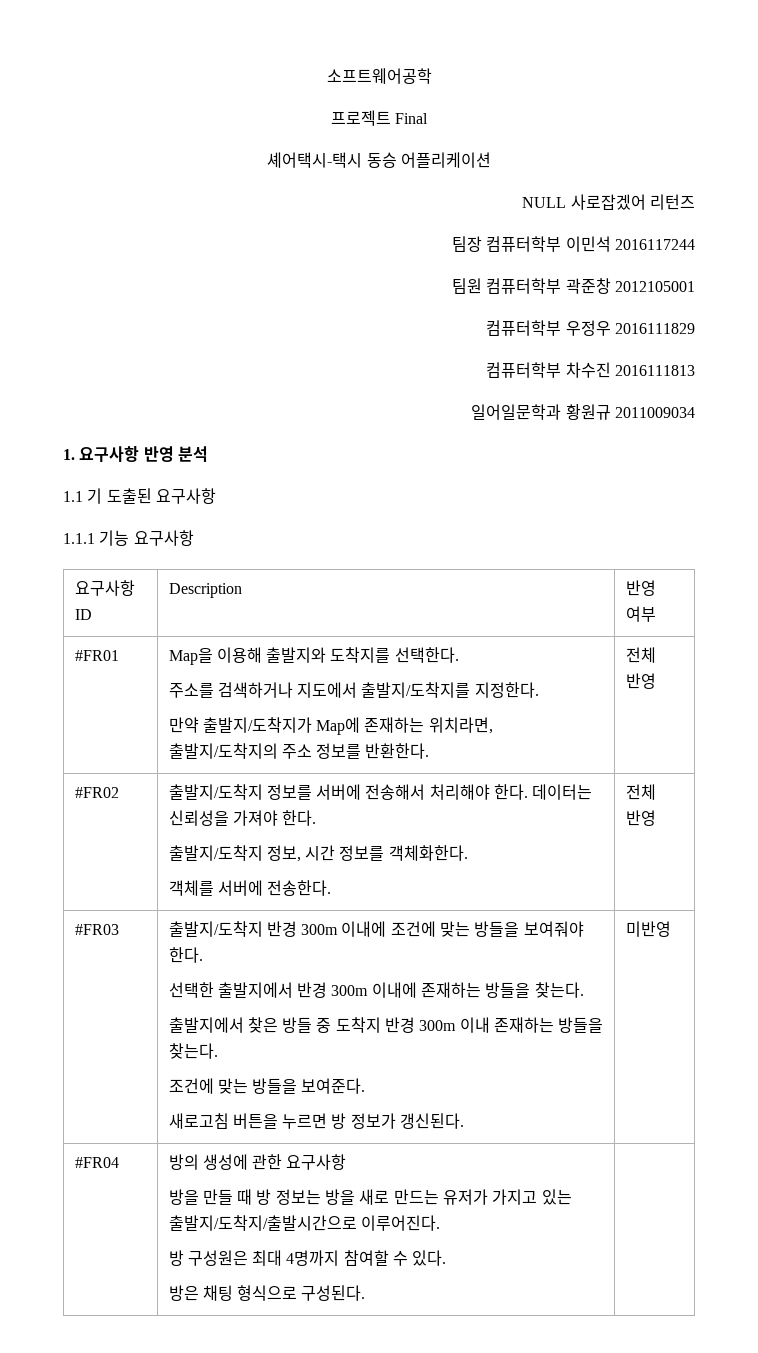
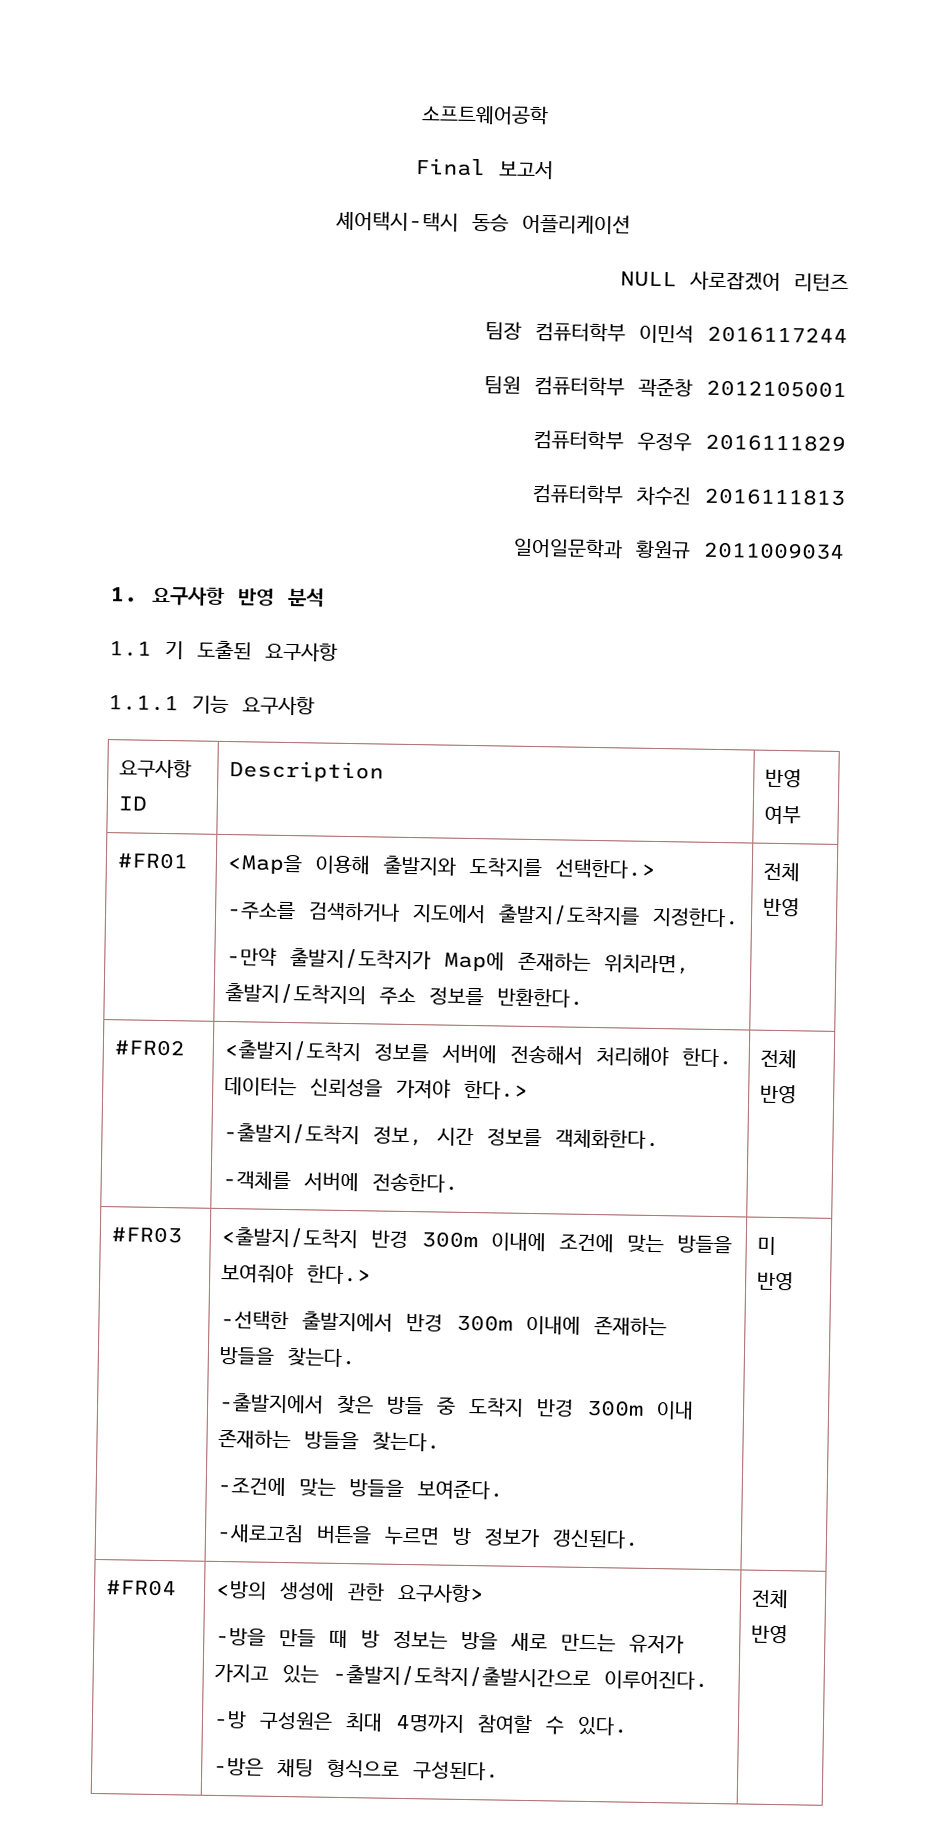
- 프로젝트 Final
+ Final 보고서
- #FR01 | Map을 이용해 출발지와 도착지를 선택한다.
- 주소를 검색하거나 지도에서 출발지/도착지를 지정한다.
- 만약 출발지/도착지가 Map에 존재하는 위치라면, 출발지/도착지의 주소 정보를 반환한다. | 전체 반영
+ #FR01 | <Map을 이용해 출발지와 도착지를 선택한다.>
+ -주소를 검색하거나 지도에서 출발지/도착지를 지정한다.
+ -만약 출발지/도착지가 Map에 존재하는 위치라면, 출발지/도착지의 주소 정보를 반환한다. | 전체 반영
- #FR02 | 출발지/도착지 정보를 서버에 전송해서 처리해야 한다. 데이터는 신뢰성을 가져야 한다.
- 출발지/도착지 정보, 시간 정보를 객체화한다.
- 객체를 서버에 전송한다. | 전체 반영
+ #FR02 | <출발지/도착지 정보를 서버에 전송해서 처리해야 한다. 데이터는 신뢰성을 가져야 한다.>
+ -출발지/도착지 정보, 시간 정보를 객체화한다.
+ -객체를 서버에 전송한다. | 전체 반영
- 출발지/도착지 반경 300m 이내에 조건에 맞는 방들을 보여줘야 한다.
- 선택한 출발지에서 반경 300m 이내에 존재하는 방들을 찾는다.
+ <출발지/도착지 반경 300m 이내에 조건에 맞는 방들을 보여줘야 한다.>
+ -선택한 출발지에서 반경 300m 이내에 존재하는 방들을 찾는다.
- 출발지에서 찾은 방들 중 도착지 반경 300m 이내 존재하는 방들을 찾는다.
+ -출발지에서 찾은 방들 중 도착지 반경 300m 이내 존재하는 방들을 찾는다.
- 조건에 맞는 방들을 보여준다.
+ -조건에 맞는 방들을 보여준다.
- 새로고침 버튼을 누르면 방 정보가 갱신된다.
+ -새로고침 버튼을 누르면 방 정보가 갱신된다.
- 미반영
+ 미 반영
- #FR04 | 방의 생성에 관한 요구사항
- 방을 만들 때 방 정보는 방을 새로 만드는 유저가 가지고 있는 출발지/도착지/출발시간으로 이루어진다.
- 방 구성원은 최대 4명까지 참여할 수 있다.
- 방은 채팅 형식으로 구성된다. |
+ #FR04 | <방의 생성에 관한 요구사항>
+ -방을 만들 때 방 정보는 방을 새로 만드는 유저가 가지고 있는 -출발지/도착지/출발시간으로 이루어진다.
+ -방 구성원은 최대 4명까지 참여할 수 있다.
+ -방은 채팅 형식으로 구성된다. | 전체 반영

